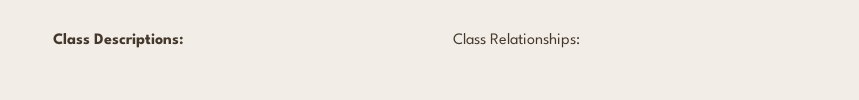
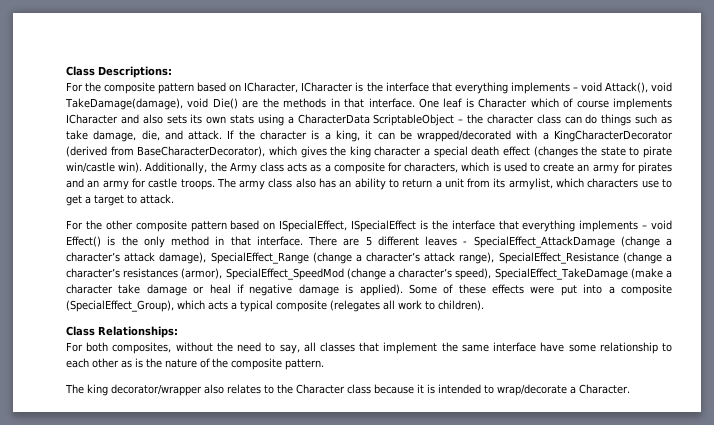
+ For the composite pattern based on ICharacter, ICharacter is the interface that everything implements – void Attack(), void TakeDamage(damage), void Die() are the methods in that interface. One leaf is Character which of course implements ICharacter and also sets its own stats using a CharacterData ScriptableObject – the character class can do things such as take damage, die, and attack. If the character is a king, it can be wrapped/decorated with a KingCharacterDecorator (derived from BaseCharacterDecorator), which gives the king character a special death effect (changes the state to pirate win/castle win). Additionally, the Army class acts as a composite for characters, which is used to create an army for pirates and an army for castle troops. The army class also has an ability to return a unit from its armylist, which characters use to get a target to attack.
+ For the other composite pattern based on ISpecialEffect, ISpecialEffect is the interface that everything implements – void Effect() is the only method in that interface. There are 5 different leaves - SpecialEffect_AttackDamage (change a character’s attack damage), SpecialEffect_Range (change a character’s attack range), SpecialEffect_Resistance (change a character’s resistances (armor), SpecialEffect_SpeedMod (change a character’s speed), SpecialEffect_TakeDamage (make a character take damage or heal if negative damage is applied). Some of these effects were put into a composite (SpecialEffect_Group), which acts a typical composite (relegates all work to children).
  Class Relationships:
+ For both composites, without the need to say, all classes that implement the same interface have some relationship to each other as is the nature of the composite pattern.
+ The king decorator/wrapper also relates to the Character class because it is intended to wrap/decorate a Character.

